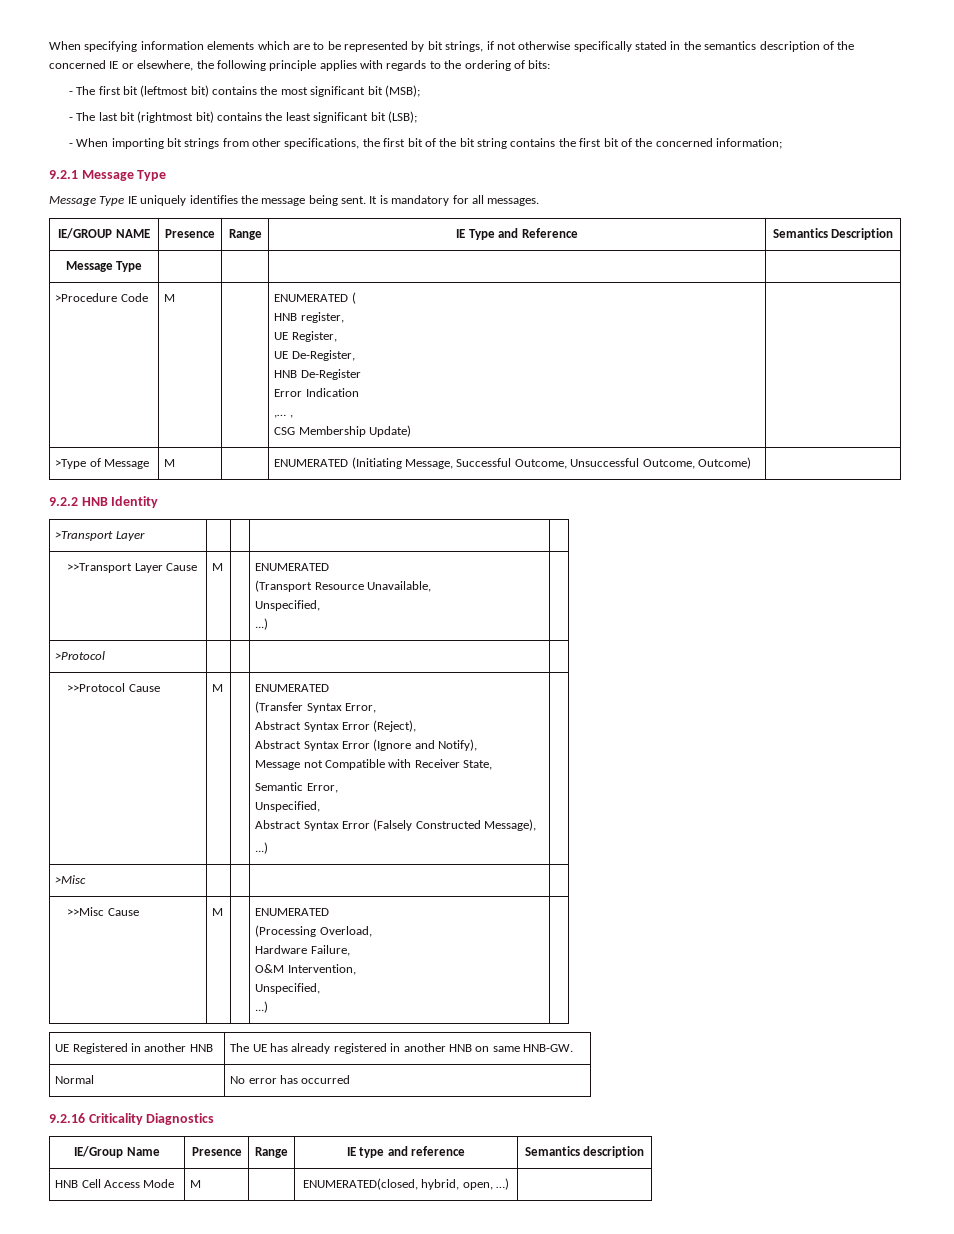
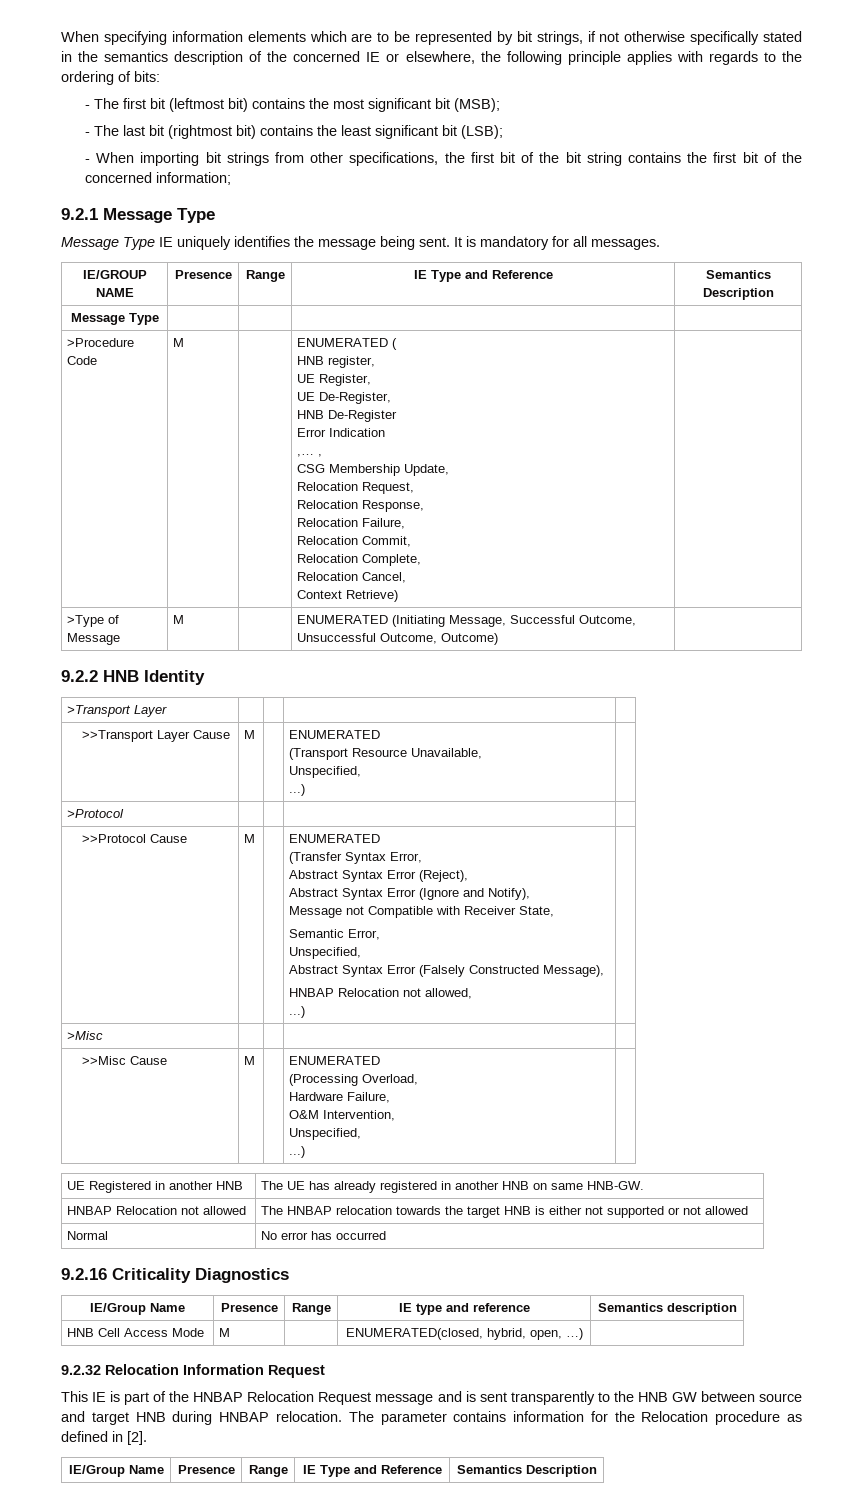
  >Procedure Code | M | | ENUMERATED (
  HNB register,
  UE Register,
  UE De-Register,
  HNB De-Register
  Error Indication
  ,… ,
- CSG Membership Update) |
+ CSG Membership Update,
+ Relocation Request,
+ Relocation Response,
+ Relocation Failure,
+ Relocation Commit,
+ Relocation Complete,
+ Relocation Cancel,
+ Context Retrieve) |
  >>Protocol Cause | M | | ENUMERATED
  (Transfer Syntax Error,
  Abstract Syntax Error (Reject),
  Abstract Syntax Error (Ignore and Notify),
  Message not Compatible with Receiver State,
  Semantic Error,
  Unspecified,
  Abstract Syntax Error (Falsely Constructed Message),
+ HNBAP Relocation not allowed,
+ HNBAP Relocation not allowed | The HNBAP relocation towards the target HNB is either not supported or not allowed
+ 9.2.32 Relocation Information Request
+ This IE is part of the HNBAP Relocation Request message and is sent transparently to the HNB GW between source and target HNB during HNBAP relocation. The parameter contains information for the Relocation procedure as defined in [2].
+ IE/Group Name | Presence | Range | IE Type and Reference | Semantics Description

